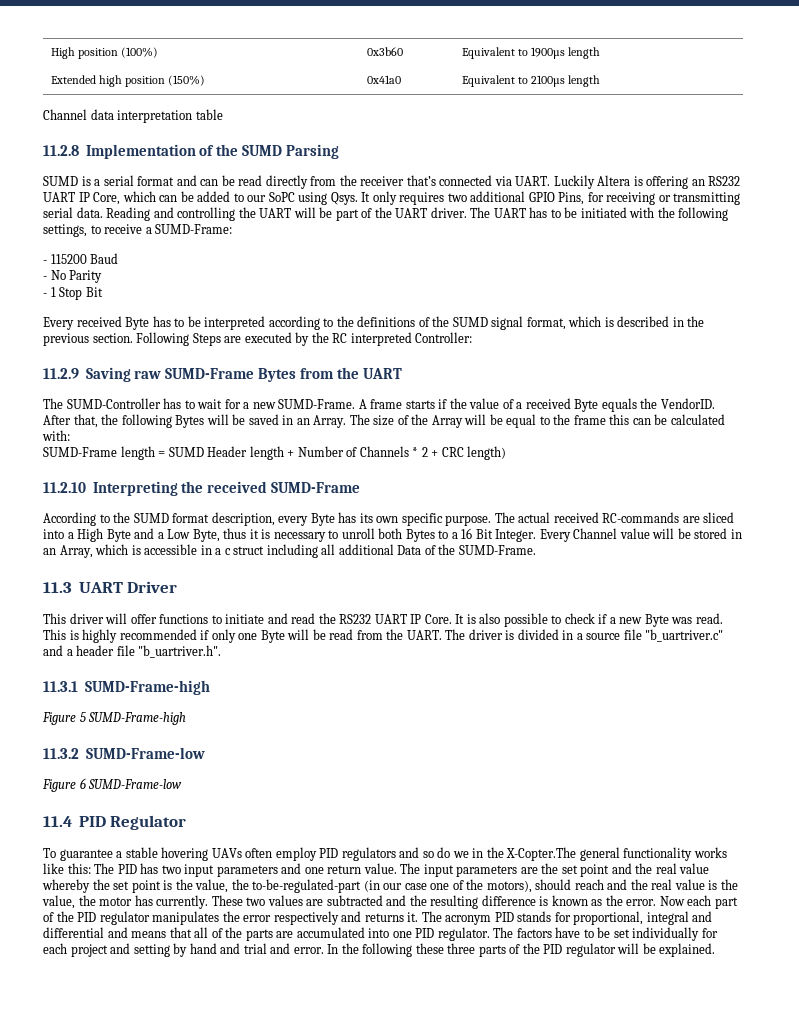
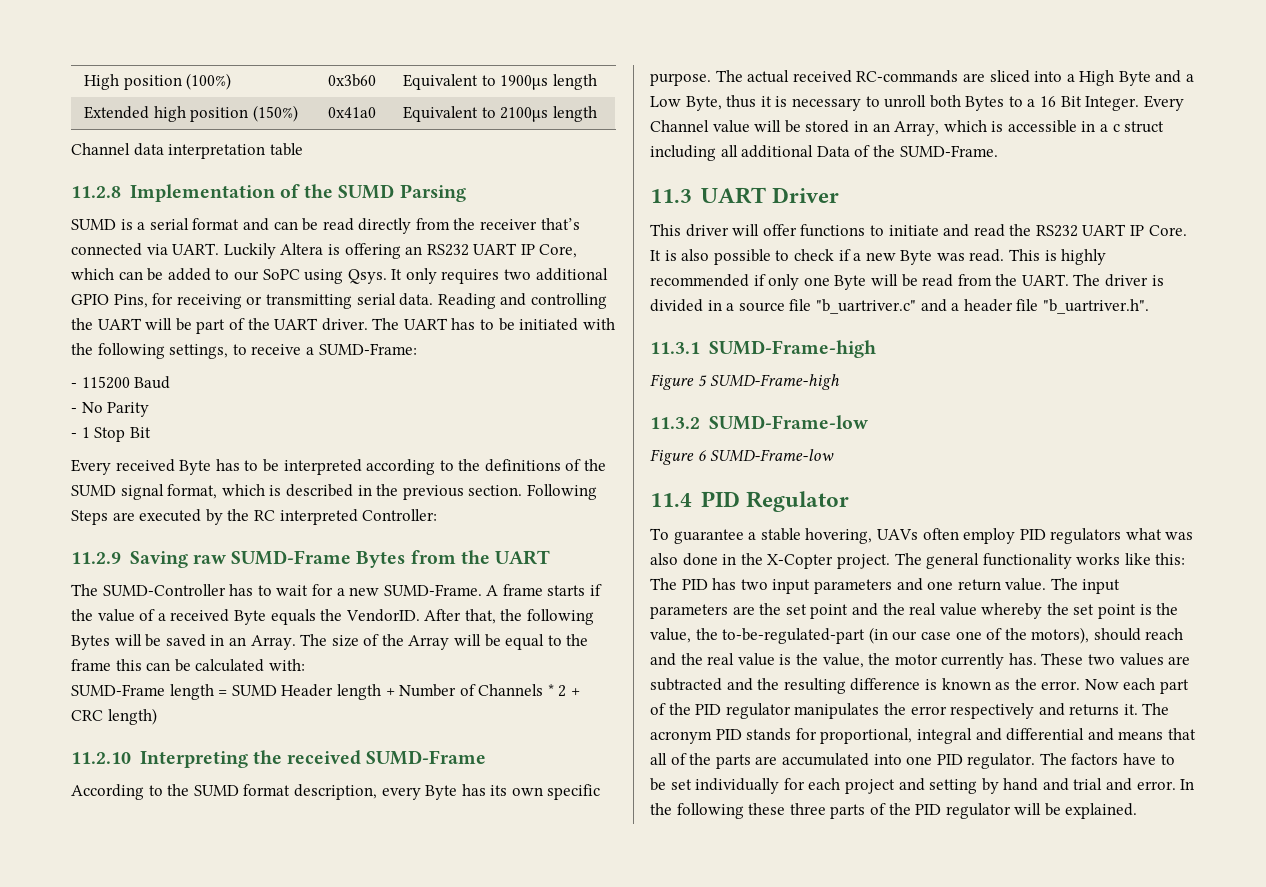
- To guarantee a stable hovering UAVs often employ PID regulators and so do we in the X-Copter.The general functionality works like this: The PID has two input parameters and one return value.
+ To guarantee a stable hovering, UAVs often employ PID regulators what was also done in the X-Copter project. The general functionality works like this: The PID has two input parameters and one return value.
- The input parameters are the set point and the real value whereby the set point is the value, the to-be-regulated-part (in our case one of the motors), should reach and the real value is the value, the motor has currently.
+ The input parameters are the set point and the real value whereby the set point is the value, the to-be-regulated-part (in our case one of the motors), should reach and the real value is the value, the motor currently has.

